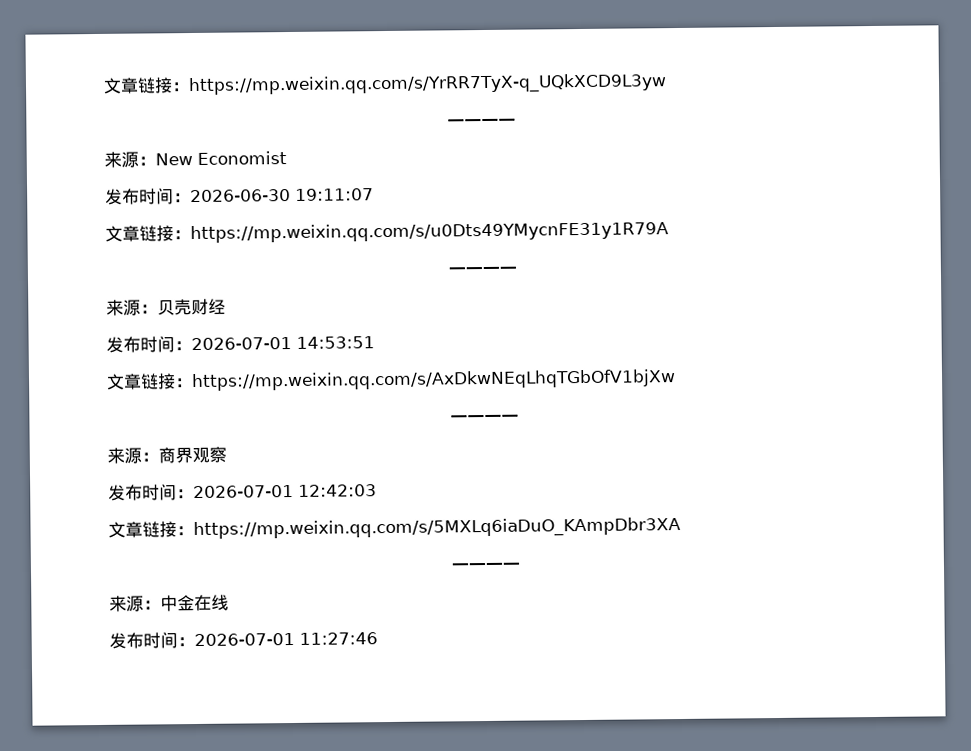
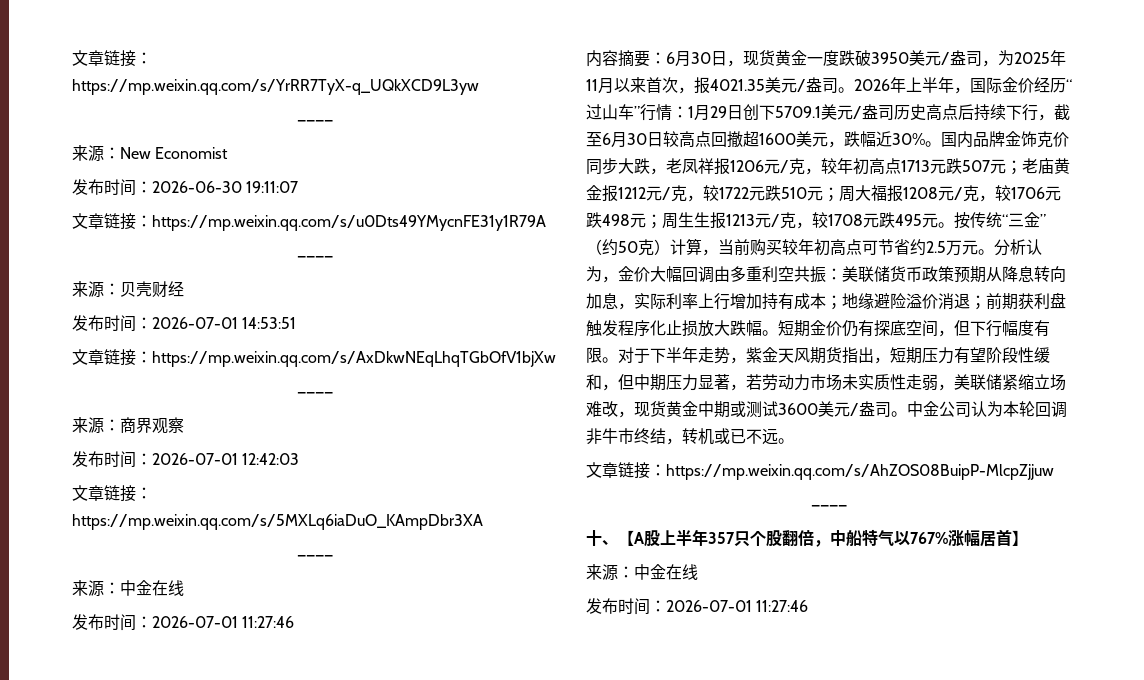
+ 内容摘要：6月30日，现货黄金一度跌破3950美元/盎司，为2025年11月以来首次，报4021.35美元/盎司。2026年上半年，国际金价经历“过山车”行情：1月29日创下5709.1美元/盎司历史高点后持续下行，截至6月30日较高点回撤超1600美元，跌幅近30%。国内品牌金饰克价同步大跌，老凤祥报1206元/克，较年初高点1713元跌507元；老庙黄金报1212元/克，较1722元跌510元；周大福报1208元/克，较1706元跌498元；周生生报1213元/克，较1708元跌495元。按传统“三金”（约50克）计算，当前购买较年初高点可节省约2.5万元。分析认为，金价大幅回调由多重利空共振：美联储货币政策预期从降息转向加息，实际利率上行增加持有成本；地缘避险溢价消退；前期获利盘触发程序化止损放大跌幅。短期金价仍有探底空间，但下行幅度有限。对于下半年走势，紫金天风期货指出，短期压力有望阶段性缓和，但中期压力显著，若劳动力市场未实质性走弱，美联储紧缩立场难改，现货黄金中期或测试3600美元/盎司。中金公司认为本轮回调非牛市终结，转机或已不远。
+ 文章链接：https://mp.weixin.qq.com/s/AhZOS08BuipP-MlcpZjjuw
+ ————
+ 十、【A股上半年357只个股翻倍，中船特气以767%涨幅居首】
+ 来源：中金在线
+ 发布时间：2026-07-01 11:27:46

